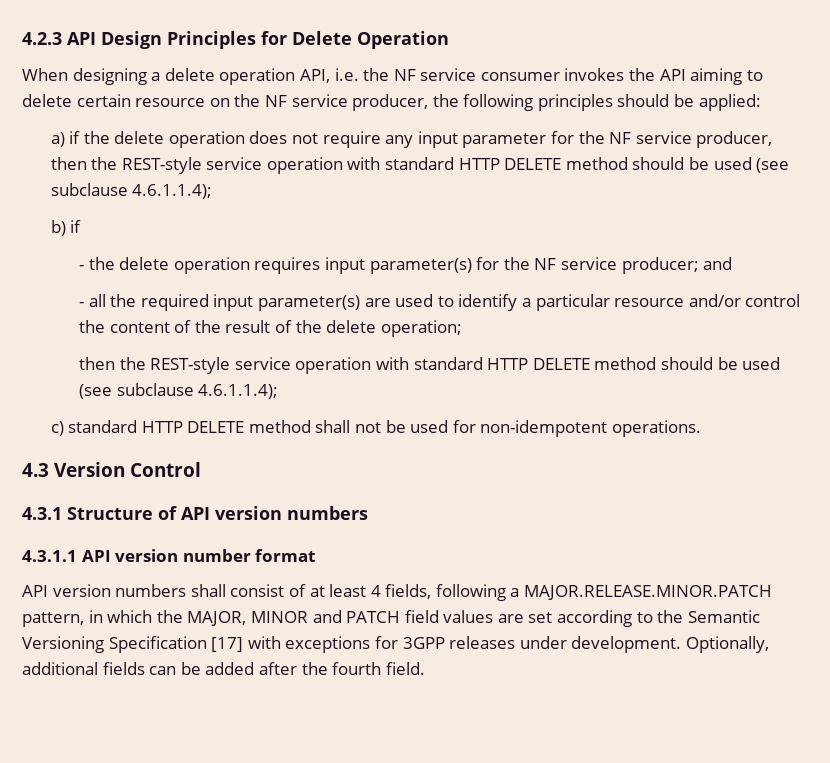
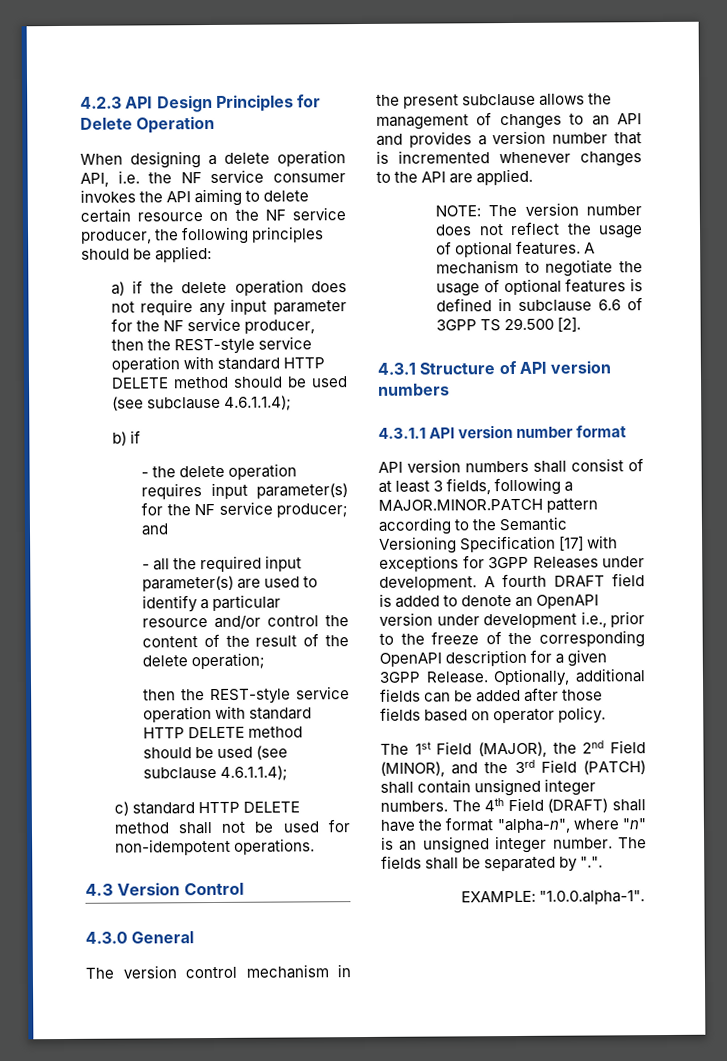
+ 4.3.0 General
+ The version control mechanism in the present subclause allows the management of changes to an API and provides a version number that is incremented whenever changes to the API are applied.
+ NOTE: The version number does not reflect the usage of optional features. A mechanism to negotiate the usage of optional features is defined in subclause 6.6 of 3GPP TS 29.500 [2].
- API version numbers shall consist of at least 4 fields, following a MAJOR.RELEASE.MINOR.PATCH pattern, in which the MAJOR, MINOR and PATCH field values are set according to the Semantic Versioning Specification [17] with exceptions for 3GPP releases under development.
+ API version numbers shall consist of at least 3 fields, following a MAJOR.MINOR.PATCH pattern according to the Semantic Versioning Specification [17] with exceptions for 3GPP Releases under development.
+ A fourth DRAFT field is added to denote an OpenAPI version under development i.e., prior to the freeze of the corresponding OpenAPI description for a given 3GPP Release.
- Optionally, additional fields can be added after the fourth field.
+ Optionally, additional fields can be added after those fields based on operator policy.
+ The 1st Field (MAJOR), the 2nd Field (MINOR), and the 3rd Field (PATCH) shall contain unsigned integer numbers. The 4th Field (DRAFT) shall have the format "alpha-n", where "n" is an unsigned integer number. The fields shall be separated by ".".
+ EXAMPLE: "1.0.0.alpha-1".

